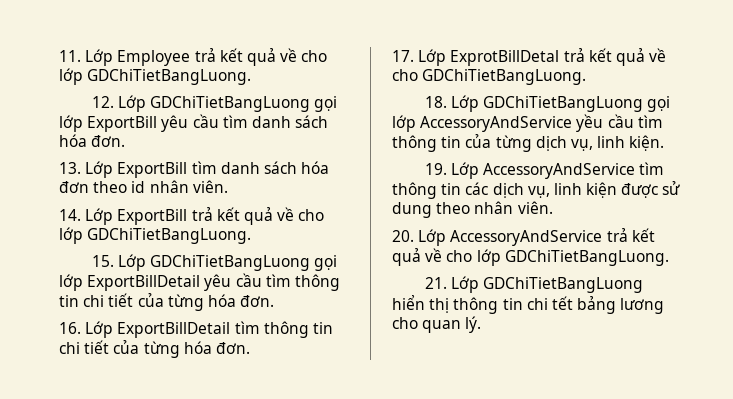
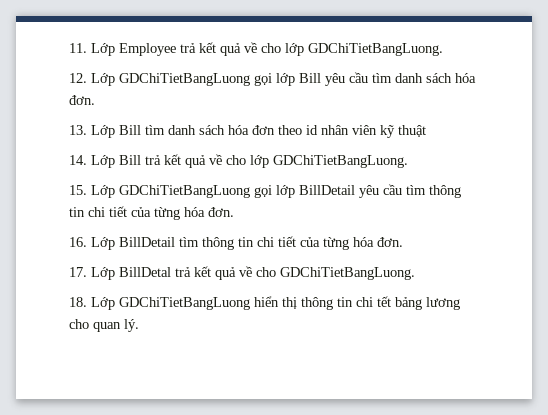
- 12. Lớp GDChiTietBangLuong gọi lớp ExportBill yêu cầu tìm danh sách hóa đơn.
+ 12. Lớp GDChiTietBangLuong gọi lớp Bill yêu cầu tìm danh sách hóa đơn.
- 13. Lớp ExportBill tìm danh sách hóa đơn theo id nhân viên.
+ 13. Lớp Bill tìm danh sách hóa đơn theo id nhân viên kỹ thuật
- 14. Lớp ExportBill trả kết quả về cho lớp GDChiTietBangLuong.
+ 14. Lớp Bill trả kết quả về cho lớp GDChiTietBangLuong.
- 15. Lớp GDChiTietBangLuong gọi lớp ExportBillDetail yêu cầu tìm thông tin chi tiết của từng hóa đơn.
+ 15. Lớp GDChiTietBangLuong gọi lớp BillDetail yêu cầu tìm thông tin chi tiết của từng hóa đơn.
- 16. Lớp ExportBillDetail tìm thông tin chi tiết của từng hóa đơn.
+ 16. Lớp BillDetail tìm thông tin chi tiết của từng hóa đơn.
- 17. Lớp ExprotBillDetal trả kết quả về cho GDChiTietBangLuong.
+ 17. Lớp BillDetal trả kết quả về cho GDChiTietBangLuong.
- 18. Lớp GDChiTietBangLuong gọi lớp AccessoryAndService yều cầu tìm thông tin của từng dịch vụ, linh kiện.
- 19. Lớp AccessoryAndService tìm thông tin các dịch vụ, linh kiện được sử dung theo nhân viên.
- 20. Lớp AccessoryAndService trả kết quả về cho lớp GDChiTietBangLuong.
- 21. Lớp GDChiTietBangLuong hiển thị thông tin chi tết bảng lương cho quan lý.
+ 18. Lớp GDChiTietBangLuong hiển thị thông tin chi tết bảng lương cho quan lý.

